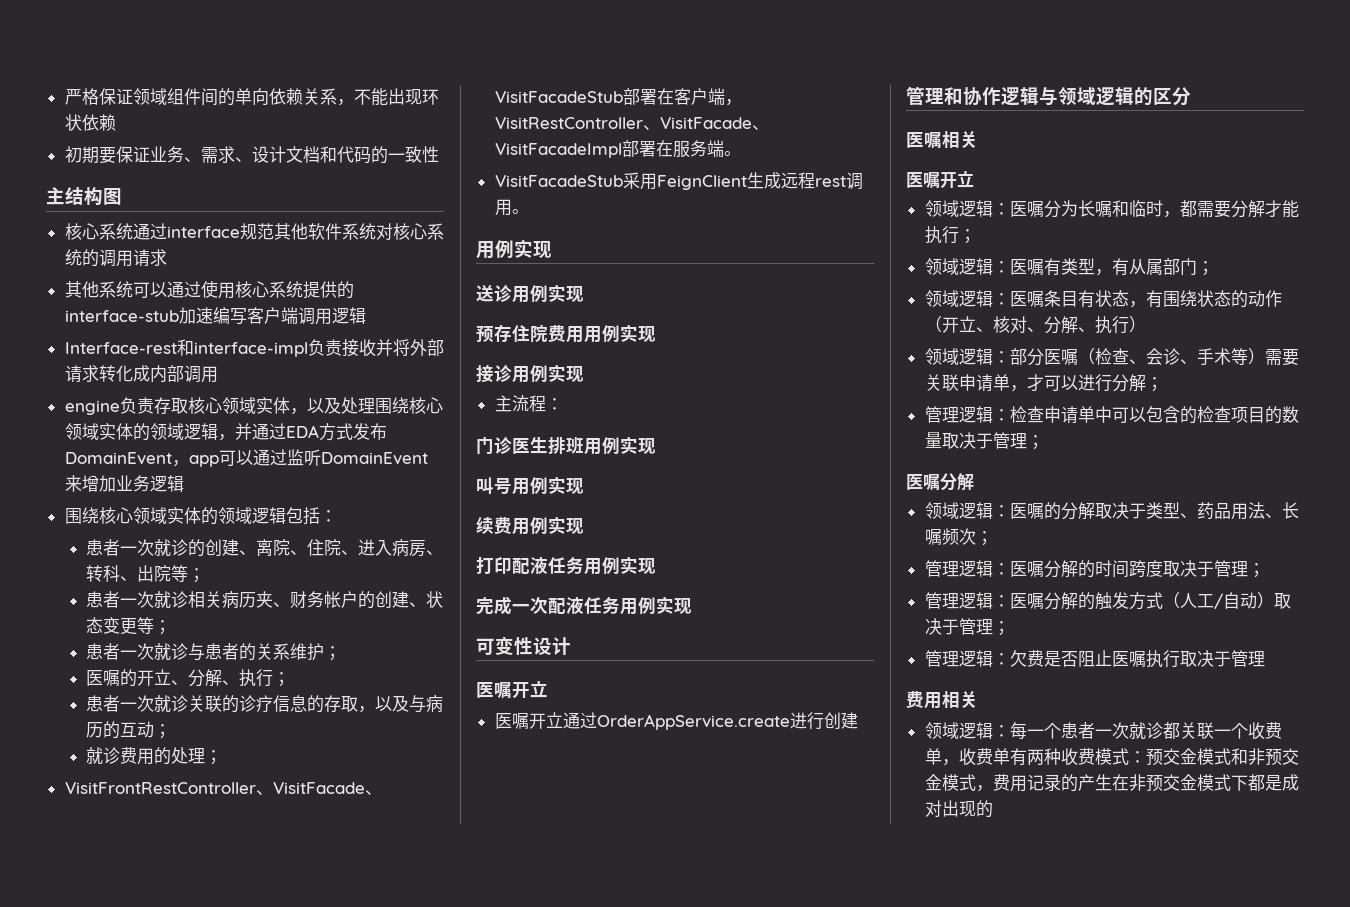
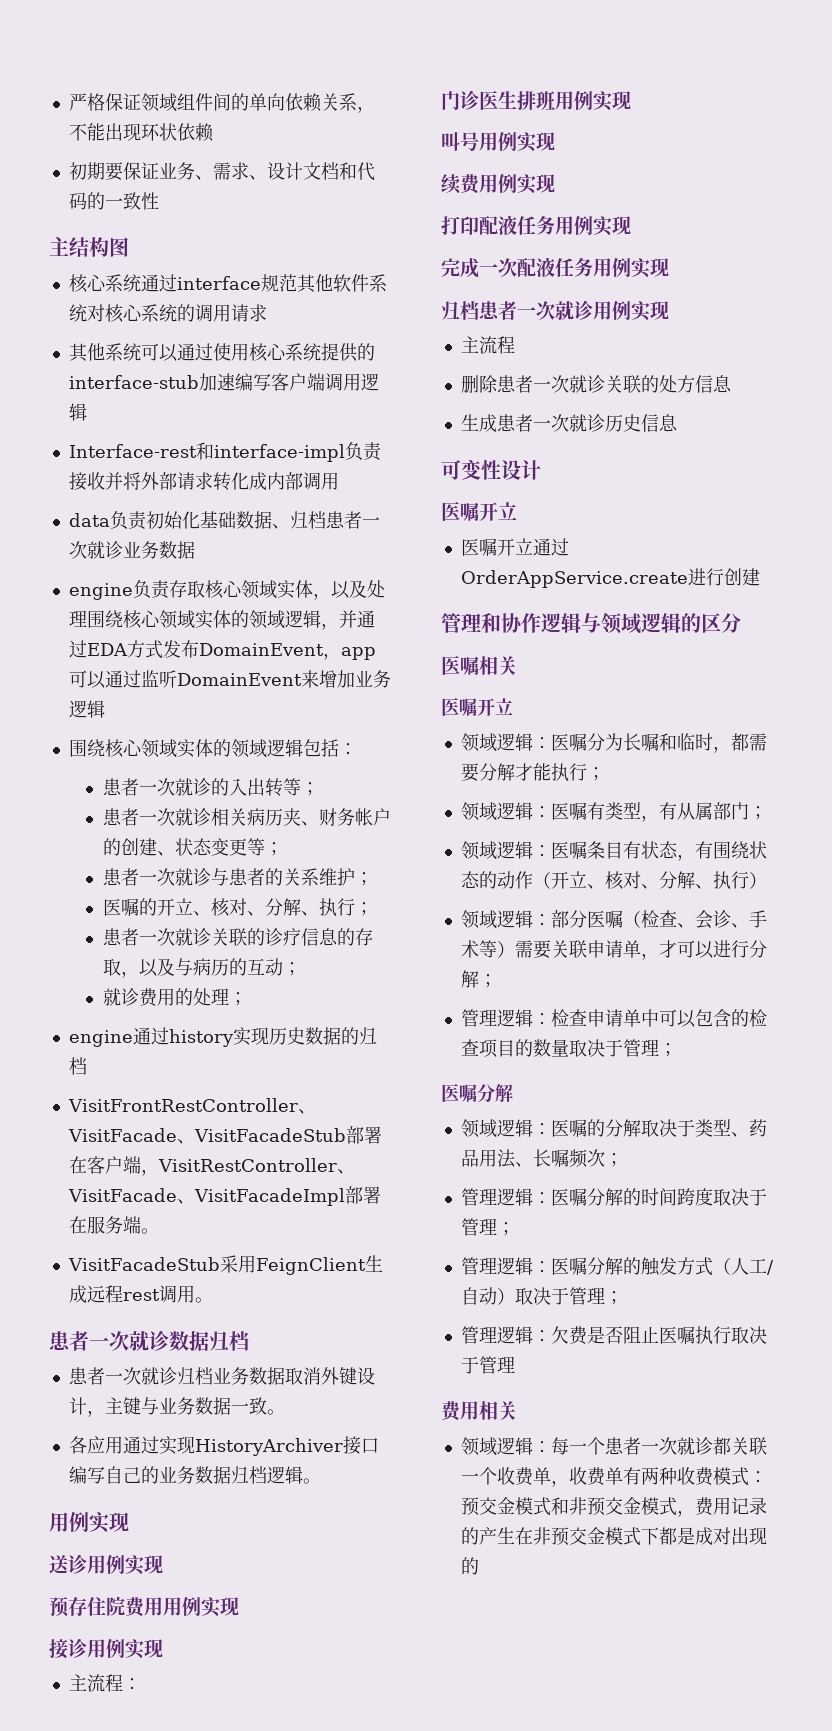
+ data负责初始化基础数据、归档患者一次就诊业务数据
- 患者一次就诊的创建、离院、住院、进入病房、转科、出院等；
+ 患者一次就诊的入出转等；
- 医嘱的开立、分解、执行；
+ 医嘱的开立、核对、分解、执行；
+ engine通过history实现历史数据的归档
+ 患者一次就诊数据归档
+ 患者一次就诊归档业务数据取消外键设计，主键与业务数据一致。
+ 各应用通过实现HistoryArchiver接口编写自己的业务数据归档逻辑。
+ 归档患者一次就诊用例实现
+ 主流程
+ 删除患者一次就诊关联的处方信息
+ 生成患者一次就诊历史信息

